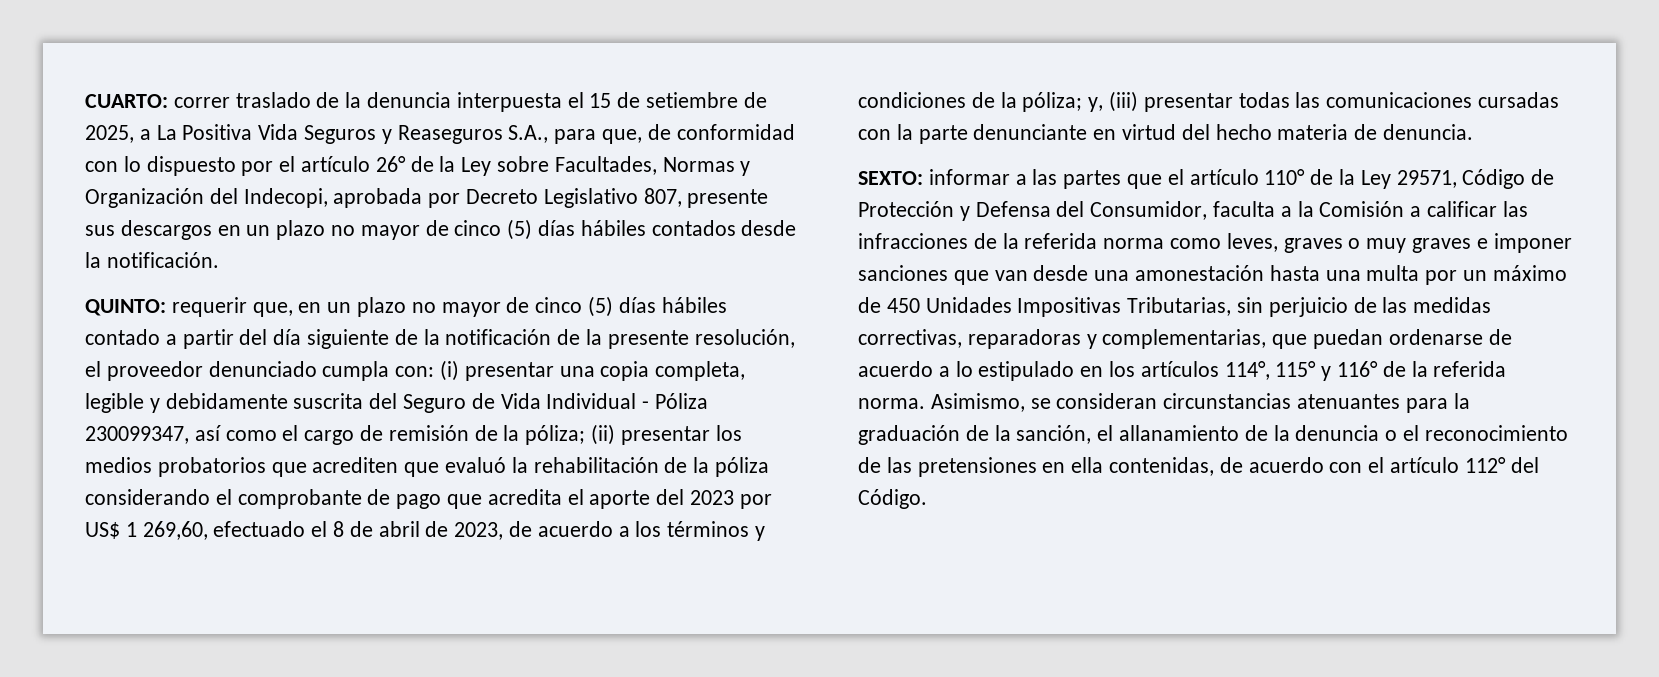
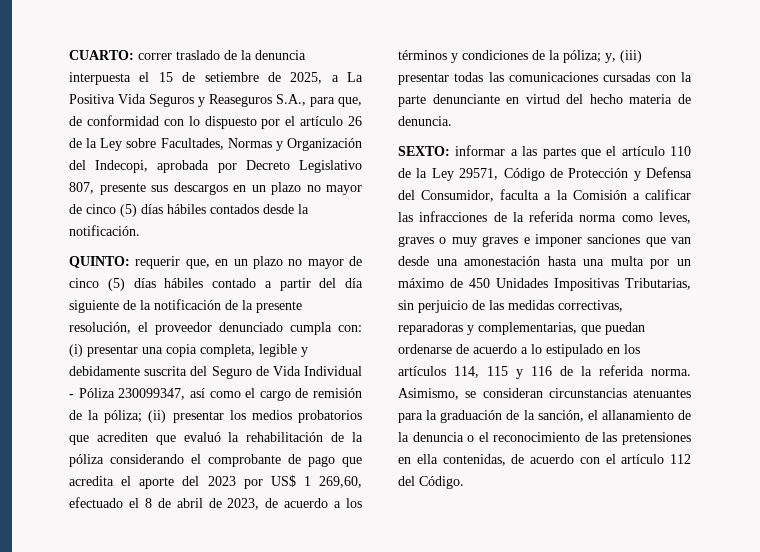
- correr traslado de la denuncia interpuesta el 15 de setiembre de 2025, a La Positiva Vida Seguros y Reaseguros S.A., para que, de conformidad con lo dispuesto por el artículo 26° de la Ley sobre Facultades, Normas y Organización del Indecopi, aprobada por Decreto Legislativo 807, presente sus descargos en un plazo no mayor de cinco (5) días hábiles contados desde la notificación.
+ correr traslado de la denuncia interpuesta el 15 de setiembre de 2025, a La Positiva Vida Seguros y Reaseguros S.A., para que, de conformidad con lo dispuesto por el artículo 26 de la Ley sobre Facultades, Normas y Organización del Indecopi, aprobada por Decreto Legislativo 807, presente sus descargos en un plazo no mayor de cinco (5) días hábiles contados desde la notificación.
- informar a las partes que el artículo 110° de la Ley 29571, Código de Protección y Defensa del Consumidor, faculta a la Comisión a calificar las infracciones de la referida norma como leves, graves o muy graves e imponer sanciones que van desde una amonestación hasta una multa por un máximo de 450 Unidades Impositivas Tributarias, sin perjuicio de las medidas correctivas, reparadoras y complementarias, que puedan ordenarse de acuerdo a lo estipulado en los artículos 114°, 115° y 116° de la referida norma.
+ informar a las partes que el artículo 110 de la Ley 29571, Código de Protección y Defensa del Consumidor, faculta a la Comisión a calificar las infracciones de la referida norma como leves, graves o muy graves e imponer sanciones que van desde una amonestación hasta una multa por un máximo de 450 Unidades Impositivas Tributarias, sin perjuicio de las medidas correctivas, reparadoras y complementarias, que puedan ordenarse de acuerdo a lo estipulado en los artículos 114, 115 y 116 de la referida norma.
- Asimismo, se consideran circunstancias atenuantes para la graduación de la sanción, el allanamiento de la denuncia o el reconocimiento de las pretensiones en ella contenidas, de acuerdo con el artículo 112° del Código.
+ Asimismo, se consideran circunstancias atenuantes para la graduación de la sanción, el allanamiento de la denuncia o el reconocimiento de las pretensiones en ella contenidas, de acuerdo con el artículo 112 del Código.

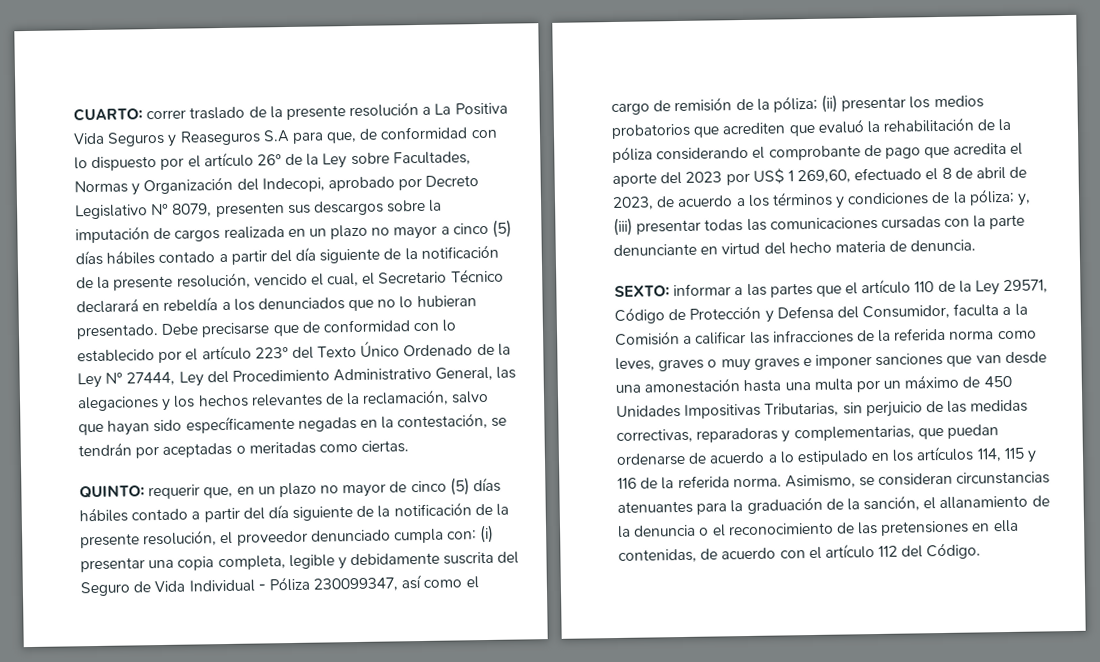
- CUARTO: correr traslado de la denuncia interpuesta el 15 de setiembre de 2025, a La Positiva Vida Seguros y Reaseguros S.A., para que, de conformidad con lo dispuesto por el artículo 26 de la Ley sobre Facultades, Normas y Organización del Indecopi, aprobada por Decreto Legislativo 807, presente sus descargos en un plazo no mayor de cinco (5) días hábiles contados desde la notificación.
+ CUARTO: correr traslado de la presente resolución a La Positiva Vida Seguros y Reaseguros S.A para que, de conformidad con lo dispuesto por el artículo 26° de la Ley sobre Facultades, Normas y Organización del Indecopi, aprobado por Decreto Legislativo N° 8079, presenten sus descargos sobre la imputación de cargos realizada en un plazo no mayor a cinco (5) días hábiles contado a partir del día siguiente de la notificación de la presente resolución, vencido el cual, el Secretario Técnico declarará en rebeldía a los denunciados que no lo hubieran presentado. Debe precisarse que de conformidad con lo establecido por el artículo 223° del Texto Único Ordenado de la Ley N° 27444, Ley del Procedimiento Administrativo General, las alegaciones y los hechos relevantes de la reclamación, salvo que hayan sido específicamente negadas en la contestación, se tendrán por aceptadas o meritadas como ciertas.

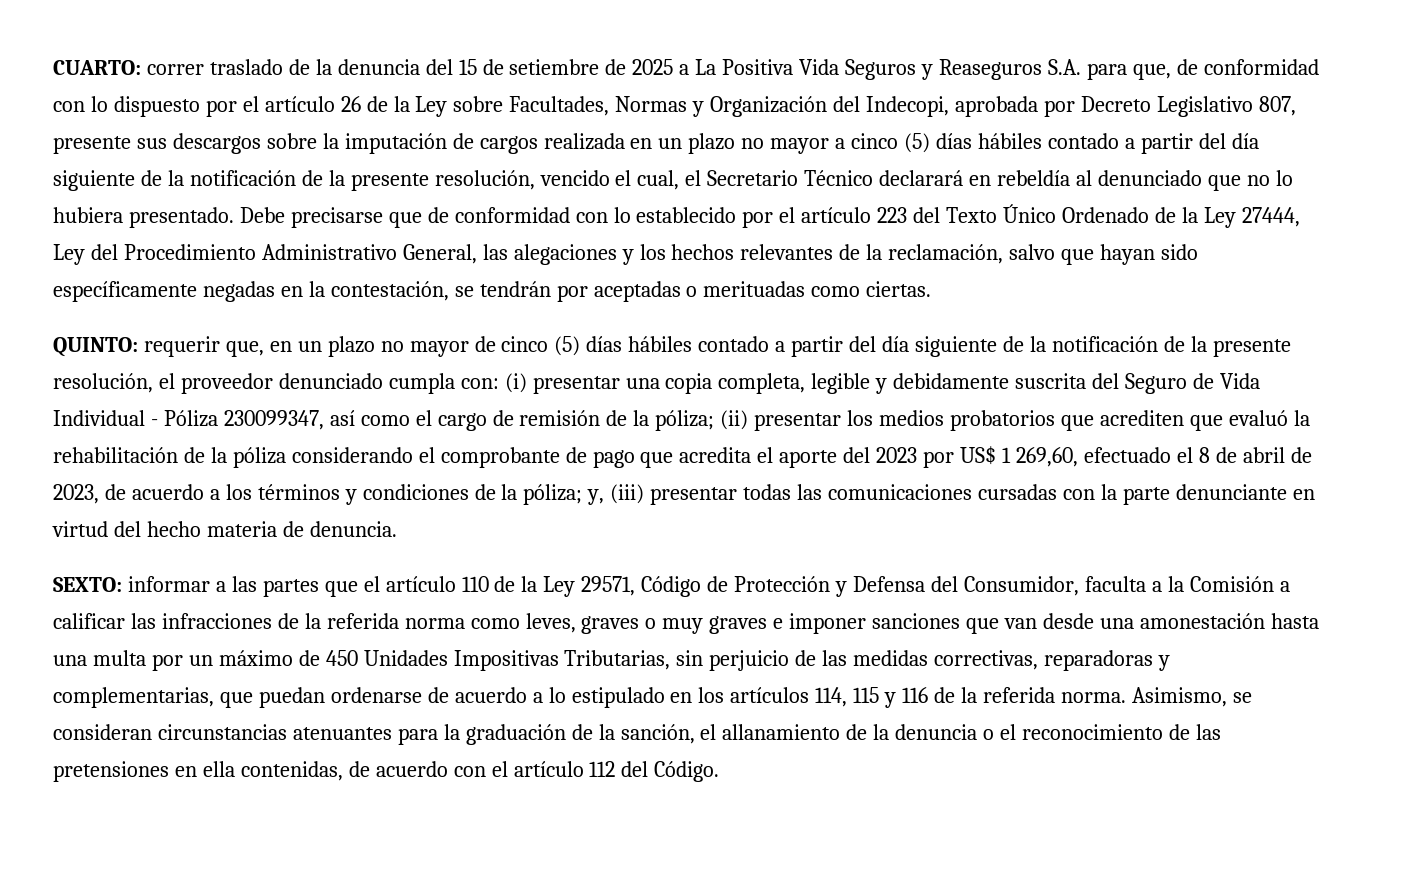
- correr traslado de la presente resolución a La Positiva Vida Seguros y Reaseguros S.A para que, de conformidad con lo dispuesto por el artículo 26° de la Ley sobre Facultades, Normas y Organización del Indecopi, aprobado por Decreto Legislativo N° 8079, presenten sus descargos sobre la imputación de cargos realizada en un plazo no mayor a cinco (5) días hábiles contado a partir del día siguiente de la notificación de la presente resolución, vencido el cual, el Secretario Técnico declarará en rebeldía a los denunciados que no lo hubieran presentado.
+ correr traslado de la denuncia del 15 de setiembre de 2025 a La Positiva Vida Seguros y Reaseguros S.A. para que, de conformidad con lo dispuesto por el artículo 26 de la Ley sobre Facultades, Normas y Organización del Indecopi, aprobada por Decreto Legislativo 807, presente sus descargos sobre la imputación de cargos realizada en un plazo no mayor a cinco (5) días hábiles contado a partir del día siguiente de la notificación de la presente resolución, vencido el cual, el Secretario Técnico declarará en rebeldía al denunciado que no lo hubiera presentado.
- Debe precisarse que de conformidad con lo establecido por el artículo 223° del Texto Único Ordenado de la Ley N° 27444, Ley del Procedimiento Administrativo General, las alegaciones y los hechos relevantes de la reclamación, salvo que hayan sido específicamente negadas en la contestación, se tendrán por aceptadas o meritadas como ciertas.
+ Debe precisarse que de conformidad con lo establecido por el artículo 223 del Texto Único Ordenado de la Ley 27444, Ley del Procedimiento Administrativo General, las alegaciones y los hechos relevantes de la reclamación, salvo que hayan sido específicamente negadas en la contestación, se tendrán por aceptadas o merituadas como ciertas.

